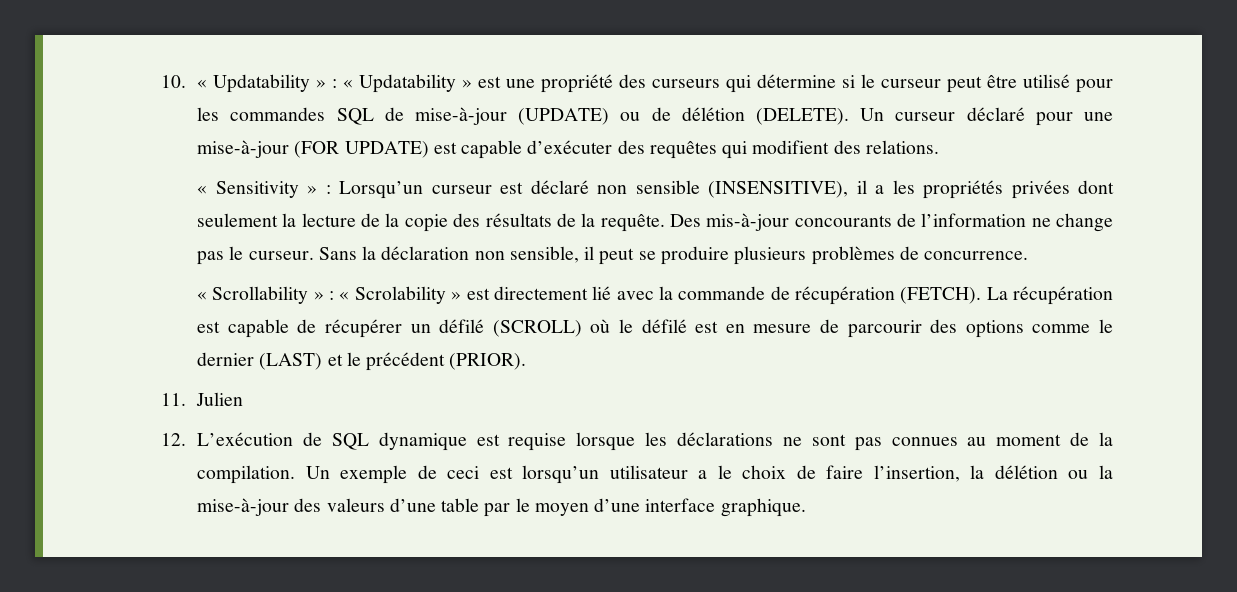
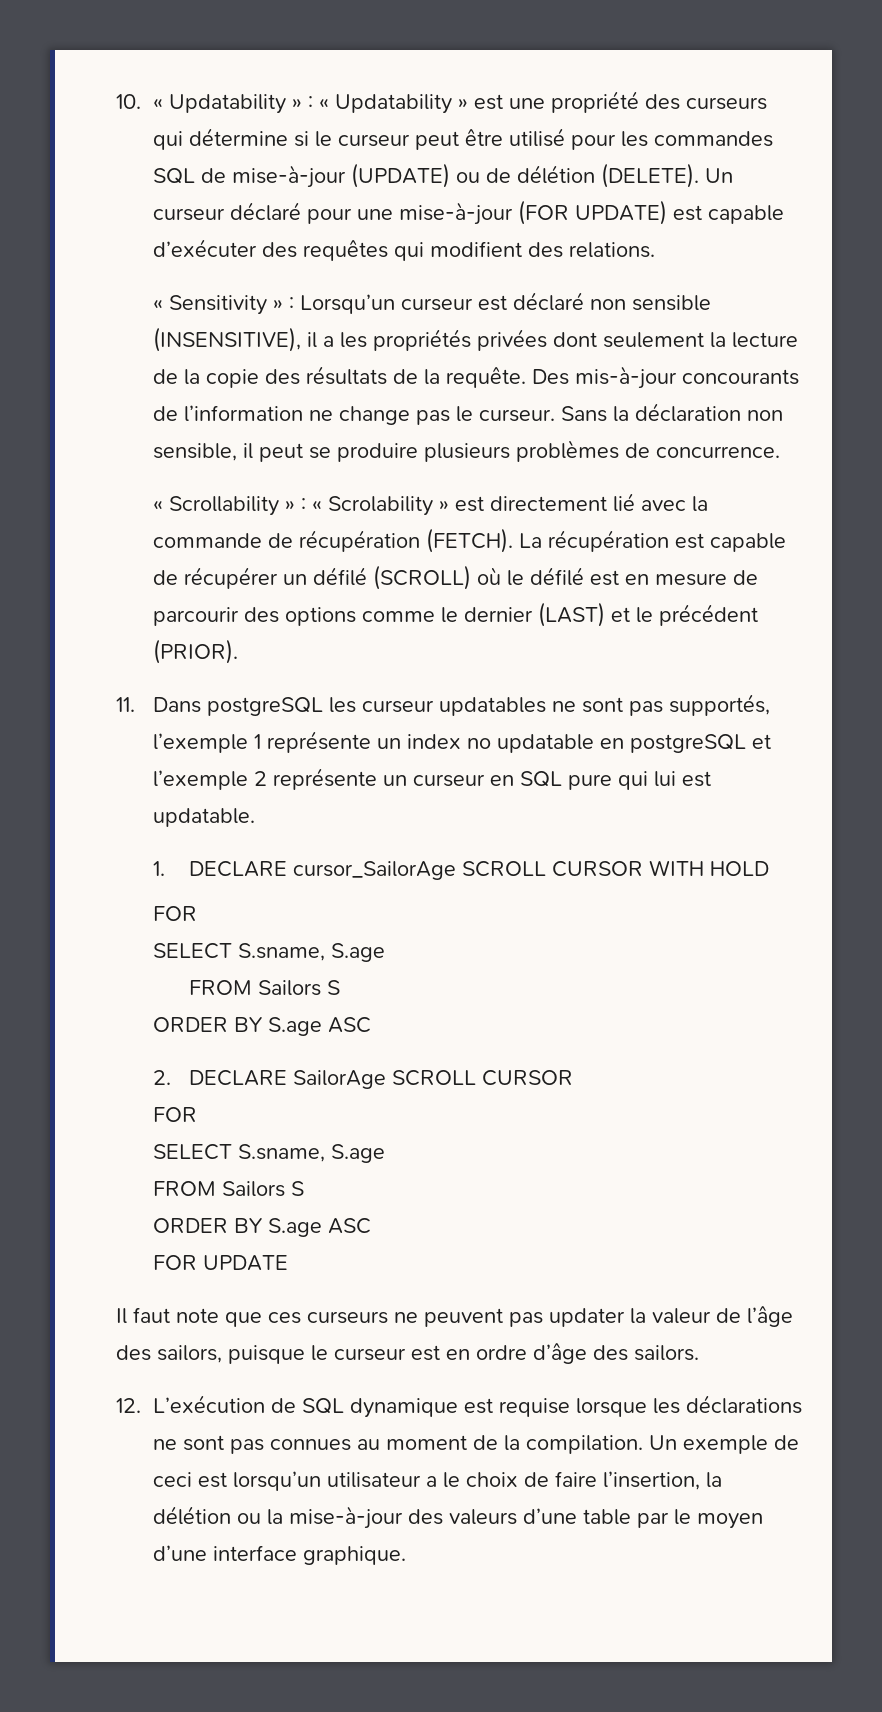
- 11. Julien
+ 11. Dans postgreSQL les curseur updatables ne sont pas supportés, l’exemple 1 représente un index no updatable en postgreSQL et l’exemple 2 représente un curseur en SQL pure qui lui est updatable.
+ 1. DECLARE cursor_SailorAge SCROLL CURSOR WITH HOLD
+ FOR
+ SELECT S.sname, S.age
+ FROM Sailors S
+ ORDER BY S.age ASC
+ 2. DECLARE SailorAge SCROLL CURSOR
+ FOR
+ SELECT S.sname, S.age
+ FROM Sailors S
+ ORDER BY S.age ASC
+ FOR UPDATE
+ Il faut note que ces curseurs ne peuvent pas updater la valeur de l’âge des sailors, puisque le curseur est en ordre d’âge des sailors.

